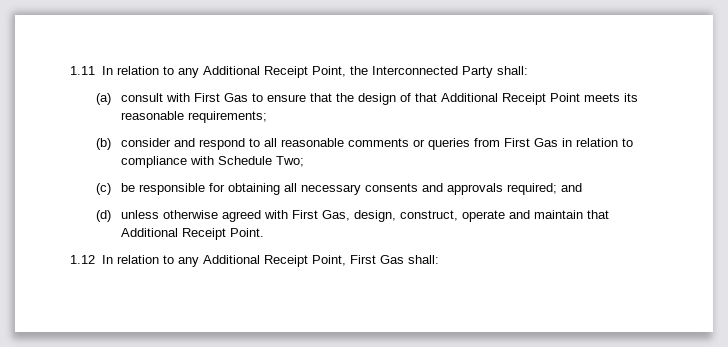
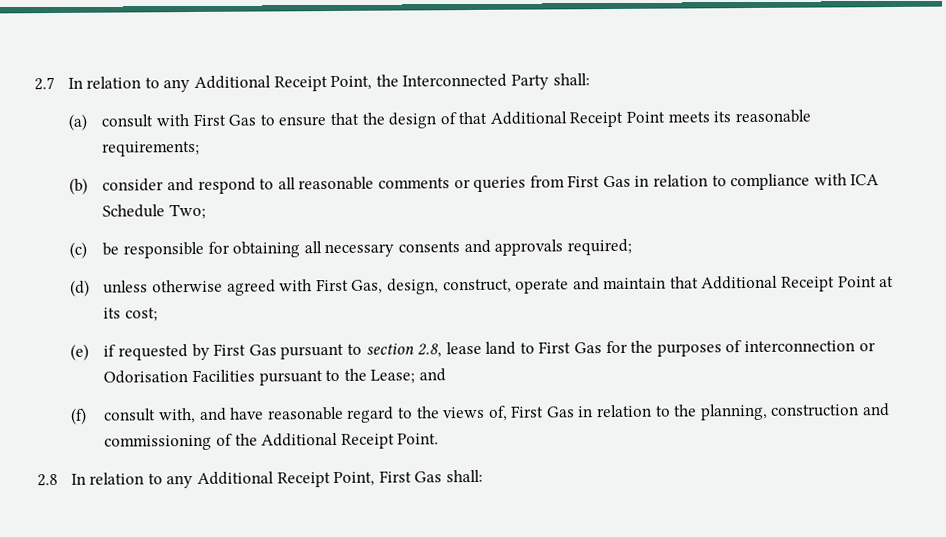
- 1.11 In relation to any Additional Receipt Point, the Interconnected Party shall:
+ 2.7 In relation to any Additional Receipt Point, the Interconnected Party shall:
- (b) consider and respond to all reasonable comments or queries from First Gas in relation to compliance with Schedule Two;
+ (b) consider and respond to all reasonable comments or queries from First Gas in relation to compliance with ICA Schedule Two;
- (c) be responsible for obtaining all necessary consents and approvals required; and
+ (c) be responsible for obtaining all necessary consents and approvals required;
- (d) unless otherwise agreed with First Gas, design, construct, operate and maintain that Additional Receipt Point.
+ (d) unless otherwise agreed with First Gas, design, construct, operate and maintain that Additional Receipt Point at its cost;
+ (e) if requested by First Gas pursuant to section 2.8, lease land to First Gas for the purposes of interconnection or Odorisation Facilities pursuant to the Lease; and
+ (f) consult with, and have reasonable regard to the views of, First Gas in relation to the planning, construction and commissioning of the Additional Receipt Point.
- 1.12 In relation to any Additional Receipt Point, First Gas shall:
+ 2.8 In relation to any Additional Receipt Point, First Gas shall:

